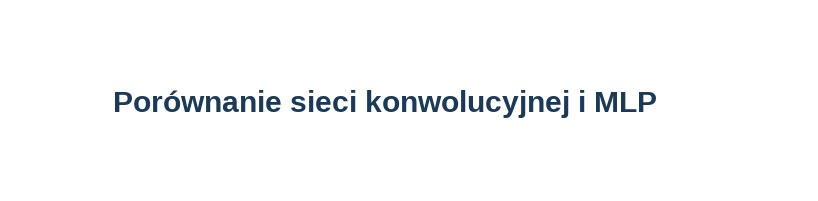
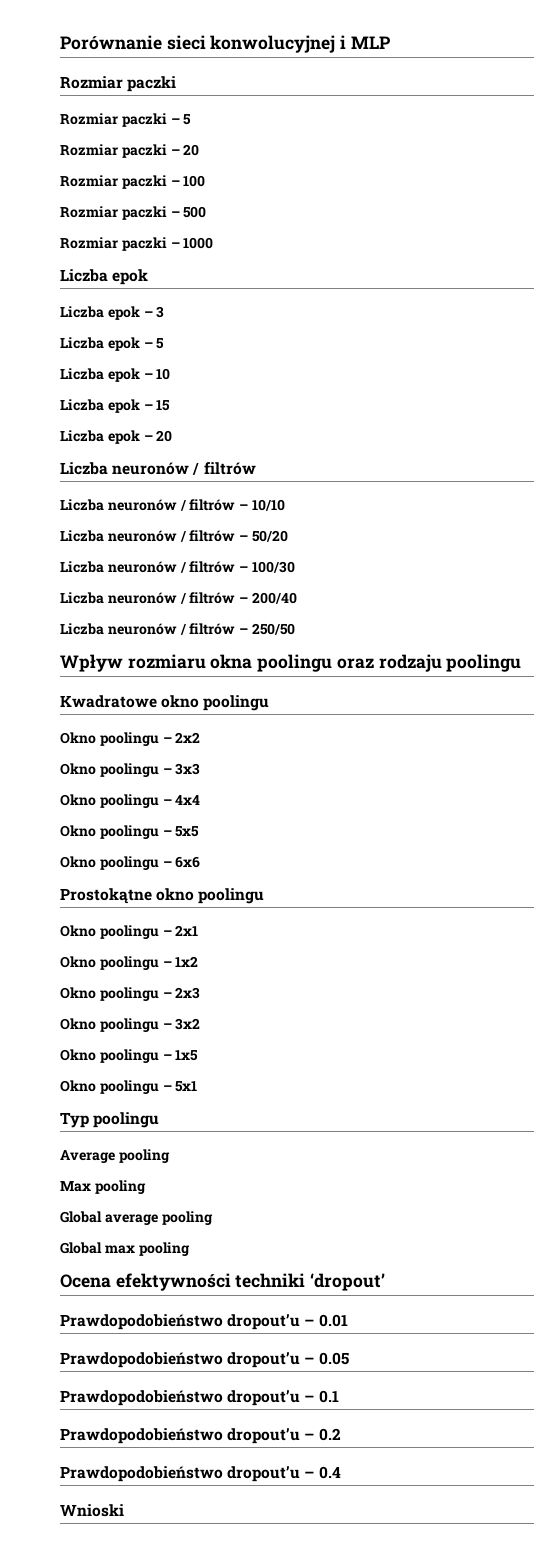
  Porównanie sieci konwolucyjnej i MLP
+ Rozmiar paczki
+ Rozmiar paczki – 5
+ Rozmiar paczki – 20
+ Rozmiar paczki – 100
+ Rozmiar paczki – 500
+ Rozmiar paczki – 1000
+ Liczba epok
+ Liczba epok – 3
+ Liczba epok – 5
+ Liczba epok – 10
+ Liczba epok – 15
+ Liczba epok – 20
+ Liczba neuronów / filtrów
+ Liczba neuronów / filtrów – 10/10
+ Liczba neuronów / filtrów – 50/20
+ Liczba neuronów / filtrów – 100/30
+ Liczba neuronów / filtrów – 200/40
+ Liczba neuronów / filtrów – 250/50
+ Wpływ rozmiaru okna poolingu oraz rodzaju poolingu
+ Kwadratowe okno poolingu
+ Okno poolingu – 2x2
+ Okno poolingu – 3x3
+ Okno poolingu – 4x4
+ Okno poolingu – 5x5
+ Okno poolingu – 6x6
+ Prostokątne okno poolingu
+ Okno poolingu – 2x1
+ Okno poolingu – 1x2
+ Okno poolingu – 2x3
+ Okno poolingu – 3x2
+ Okno poolingu – 1x5
+ Okno poolingu – 5x1
+ Typ poolingu
+ Average pooling
+ Max pooling
+ Global average pooling
+ Global max pooling
+ Ocena efektywności techniki ‘dropout’
+ Prawdopodobieństwo dropout’u – 0.01
+ Prawdopodobieństwo dropout’u – 0.05
+ Prawdopodobieństwo dropout’u – 0.1
+ Prawdopodobieństwo dropout’u – 0.2
+ Prawdopodobieństwo dropout’u – 0.4
+ Wnioski

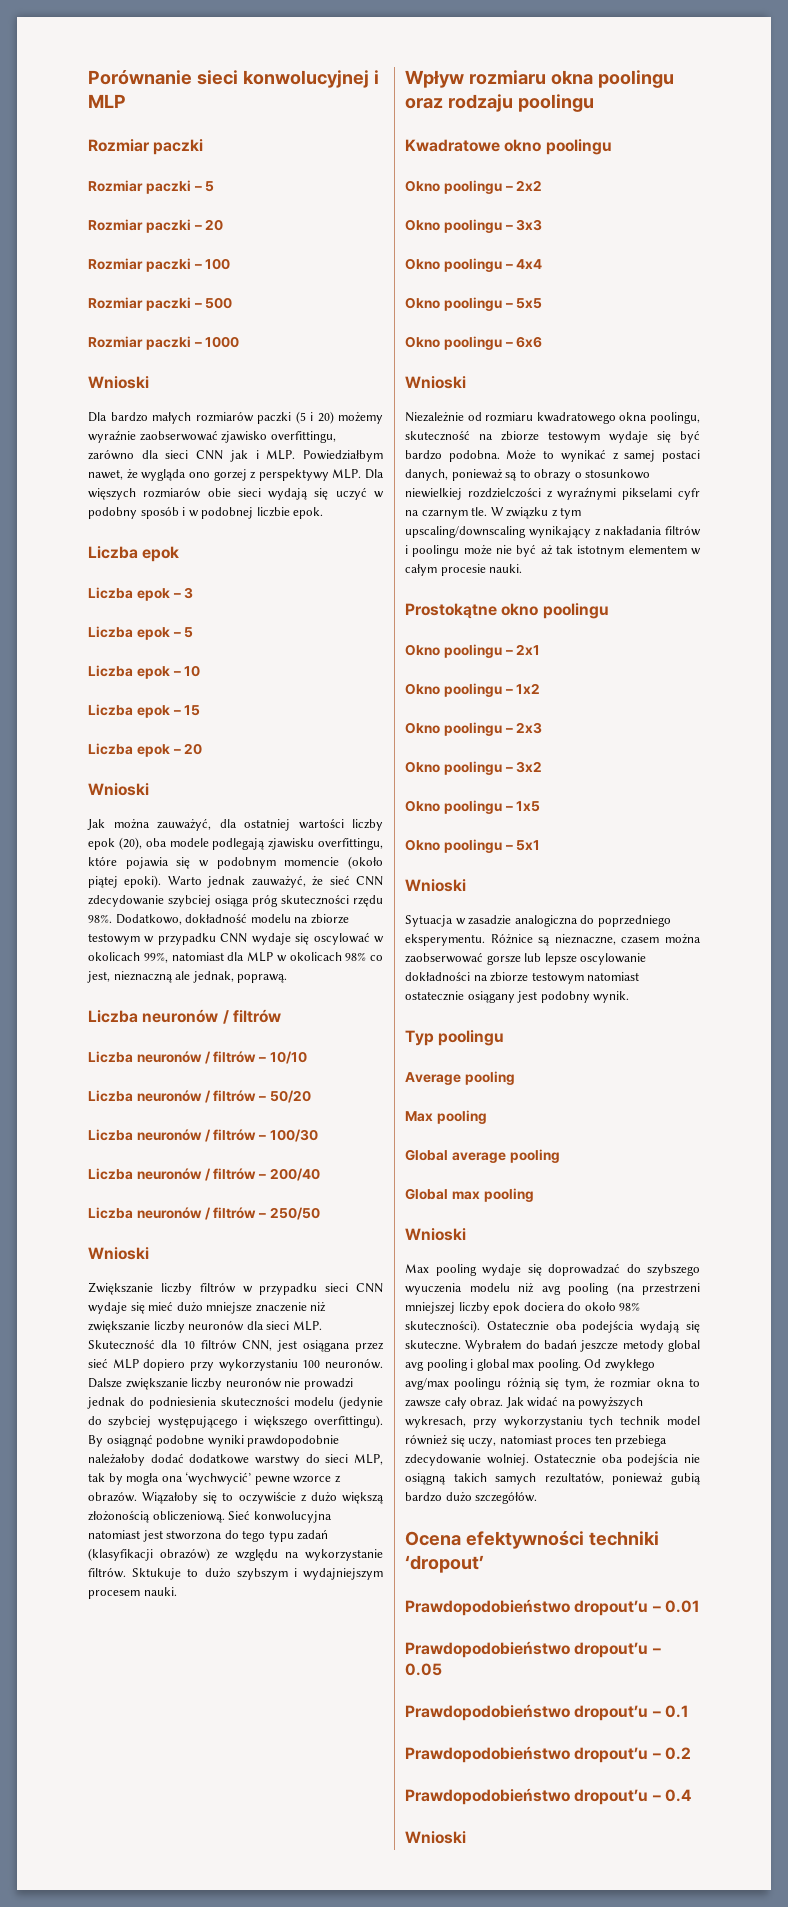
  Rozmiar paczki – 1000
+ Wnioski
+ Dla bardzo małych rozmiarów paczki (5 i 20) możemy wyraźnie zaobserwować zjawisko overfittingu, zarówno dla sieci CNN jak i MLP. Powiedziałbym nawet, że wygląda ono gorzej z perspektywy MLP. Dla więszych rozmiarów obie sieci wydają się uczyć w podobny sposób i w podobnej liczbie epok.
  Liczba epok – 20
+ Wnioski
+ Jak można zauważyć, dla ostatniej wartości liczby epok (20), oba modele podlegają zjawisku overfittingu, które pojawia się w podobnym momencie (około piątej epoki). Warto jednak zauważyć, że sieć CNN zdecydowanie szybciej osiąga próg skuteczności rzędu 98%. Dodatkowo, dokładność modelu na zbiorze testowym w przypadku CNN wydaje się oscylować w okolicach 99%, natomiast dla MLP w okolicach 98% co jest, nieznaczną ale jednak, poprawą.
  Liczba neuronów / filtrów – 250/50
+ Wnioski
+ Zwiększanie liczby filtrów w przypadku sieci CNN wydaje się mieć dużo mniejsze znaczenie niż zwiększanie liczby neuronów dla sieci MLP. Skuteczność dla 10 filtrów CNN, jest osiągana przez sieć MLP dopiero przy wykorzystaniu 100 neuronów. Dalsze zwiększanie liczby neuronów nie prowadzi jednak do podniesienia skuteczności modelu (jedynie do szybciej występującego i większego overfittingu). By osiągnąć podobne wyniki prawdopodobnie należałoby dodać dodatkowe warstwy do sieci MLP, tak by mogła ona ‘wychwycić’ pewne wzorce z obrazów. Wiązałoby się to oczywiście z dużo większą złożonością obliczeniową. Sieć konwolucyjna natomiast jest stworzona do tego typu zadań (klasyfikacji obrazów) ze względu na wykorzystanie filtrów. Sktukuje to dużo szybszym i wydajniejszym procesem nauki.
  Okno poolingu – 6x6
+ Wnioski
+ Niezależnie od rozmiaru kwadratowego okna poolingu, skuteczność na zbiorze testowym wydaje się być bardzo podobna. Może to wynikać z samej postaci danych, ponieważ są to obrazy o stosunkowo niewielkiej rozdzielczości z wyraźnymi pikselami cyfr na czarnym tle. W związku z tym upscaling/downscaling wynikający z nakładania filtrów i poolingu może nie być aż tak istotnym elementem w całym procesie nauki.
  Okno poolingu – 5x1
+ Wnioski
+ Sytuacja w zasadzie analogiczna do poprzedniego eksperymentu. Różnice są nieznaczne, czasem można zaobserwować gorsze lub lepsze oscylowanie dokładności na zbiorze testowym natomiast ostatecznie osiągany jest podobny wynik.
  Global max pooling
+ Wnioski
+ Max pooling wydaje się doprowadzać do szybszego wyuczenia modelu niż avg pooling (na przestrzeni mniejszej liczby epok dociera do około 98% skuteczności). Ostatecznie oba podejścia wydają się skuteczne. Wybrałem do badań jeszcze metody global avg pooling i global max pooling. Od zwykłego avg/max poolingu różnią się tym, że rozmiar okna to zawsze cały obraz. Jak widać na powyższych wykresach, przy wykorzystaniu tych technik model również się uczy, natomiast proces ten przebiega zdecydowanie wolniej. Ostatecznie oba podejścia nie osiągną takich samych rezultatów, ponieważ gubią bardzo dużo szczegółów.

